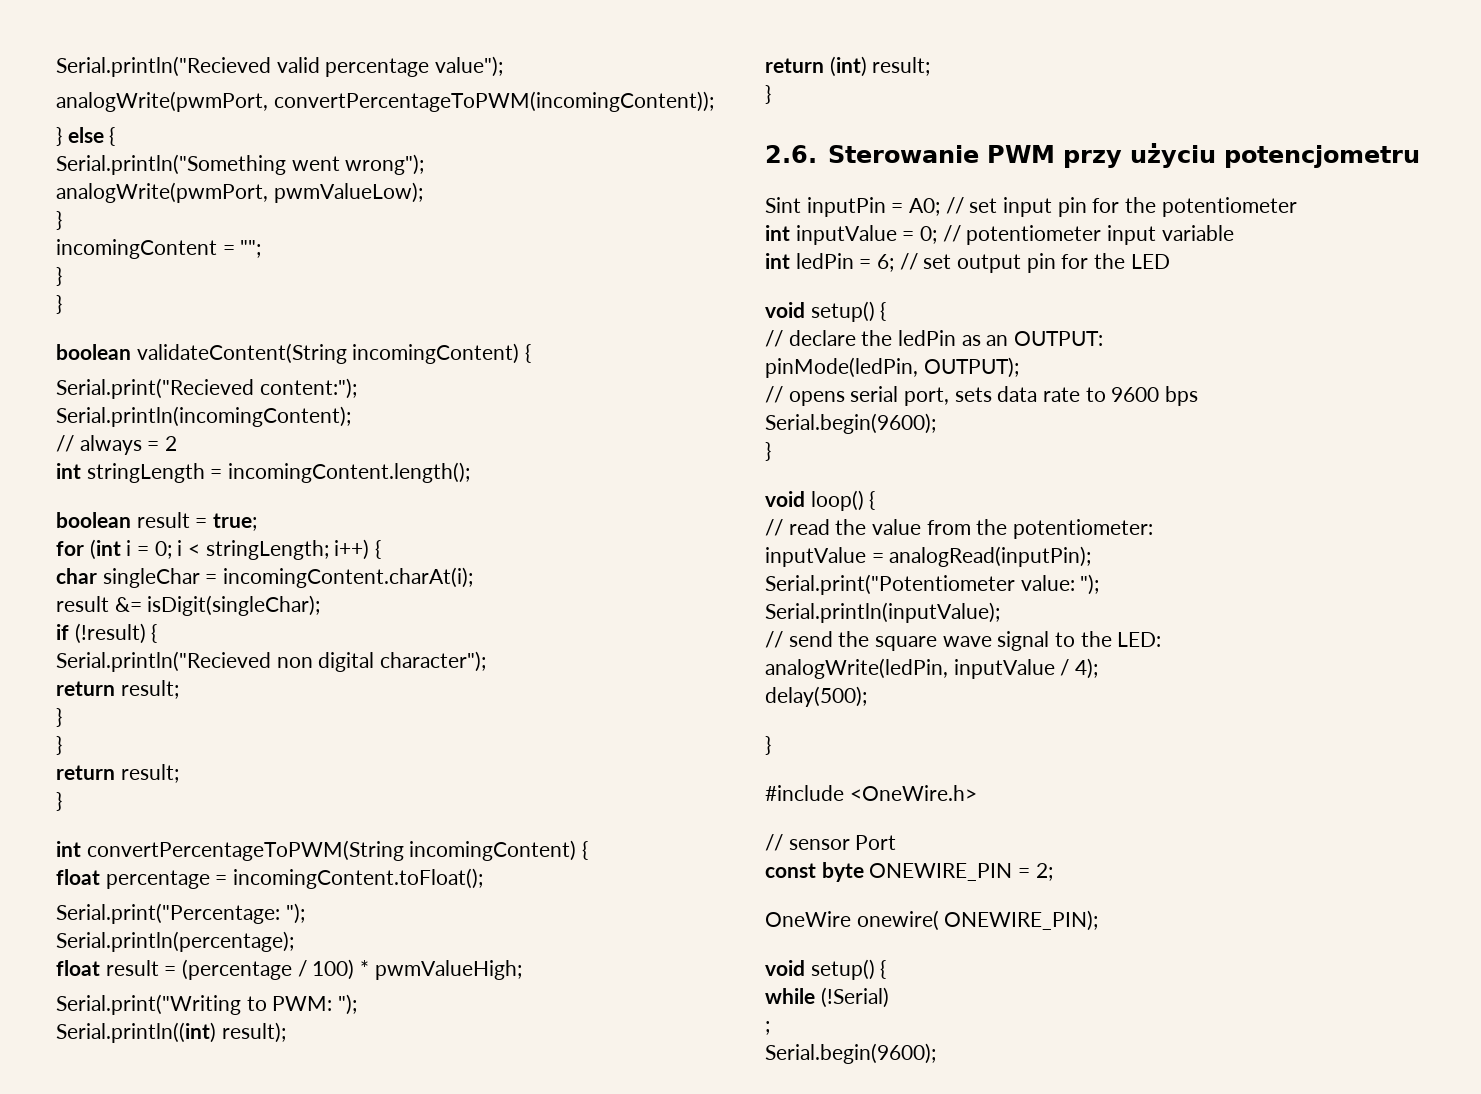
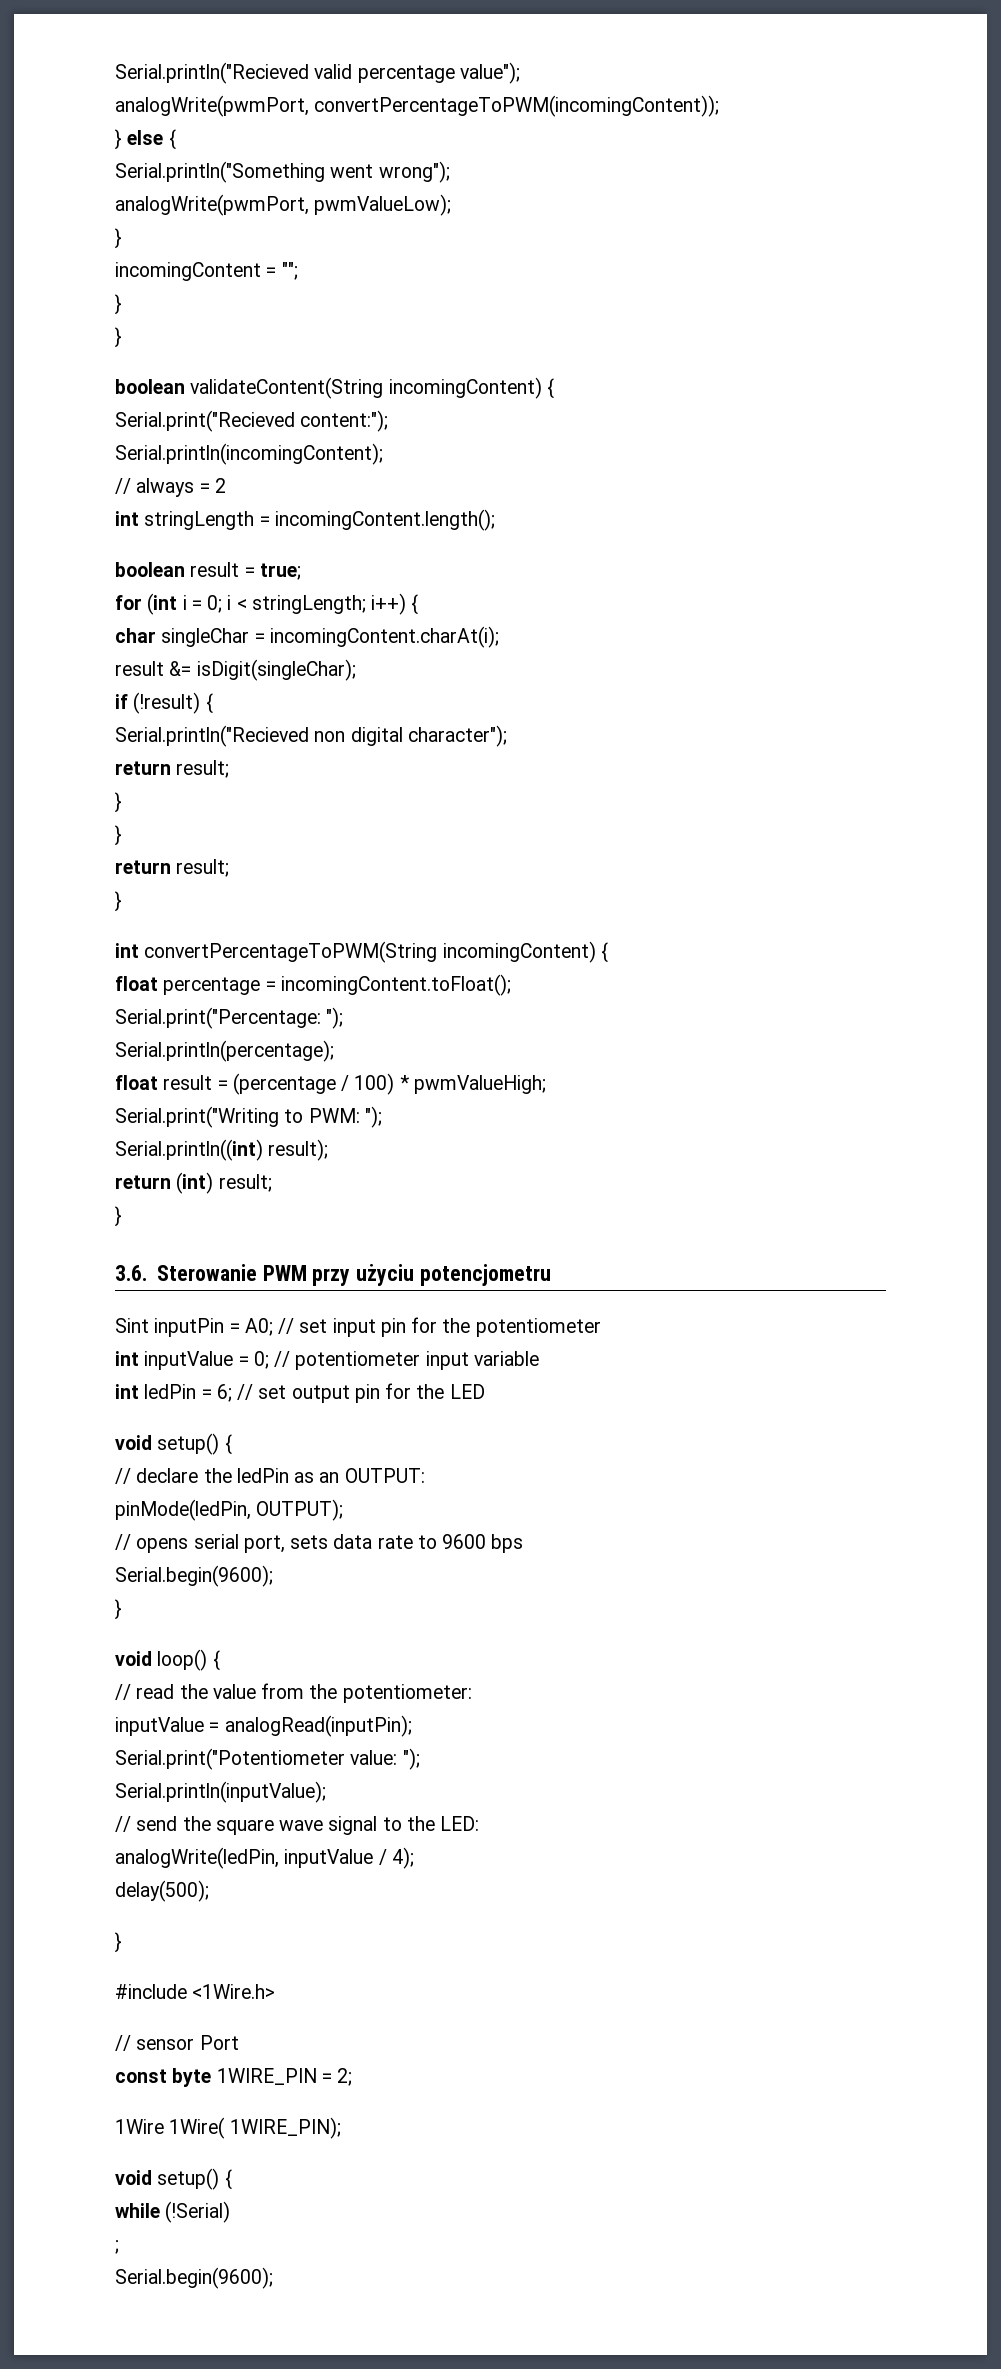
- 2.6. Sterowanie PWM przy użyciu potencjometru
+ 3.6. Sterowanie PWM przy użyciu potencjometru
- #include <OneWire.h>
+ #include <1Wire.h>
- const byte ONEWIRE_PIN = 2;
+ const byte 1WIRE_PIN = 2;
- OneWire onewire( ONEWIRE_PIN);
+ 1Wire 1Wire( 1WIRE_PIN);

